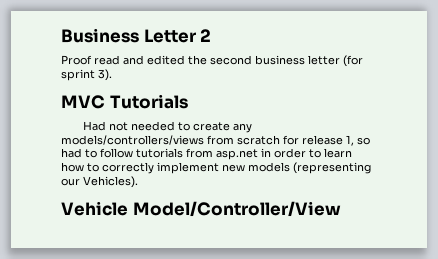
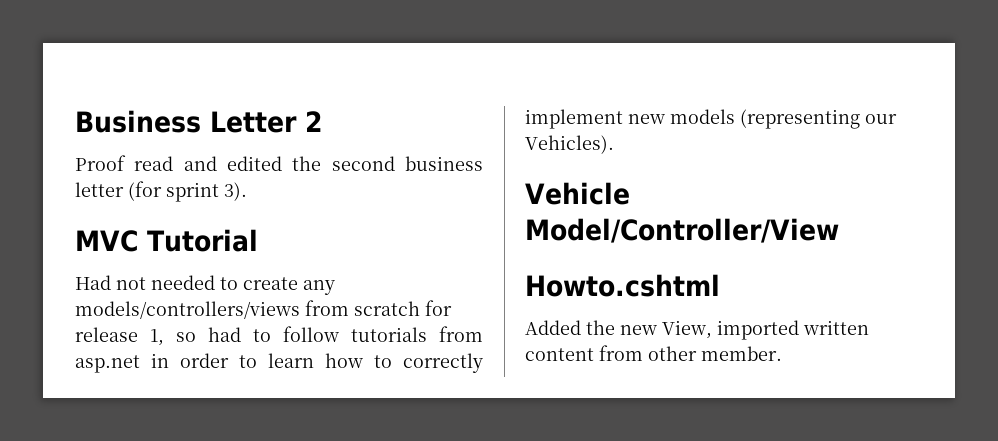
- MVC Tutorials
+ MVC Tutorial
+ Howto.cshtml
+ Added the new View, imported written content from other member.

